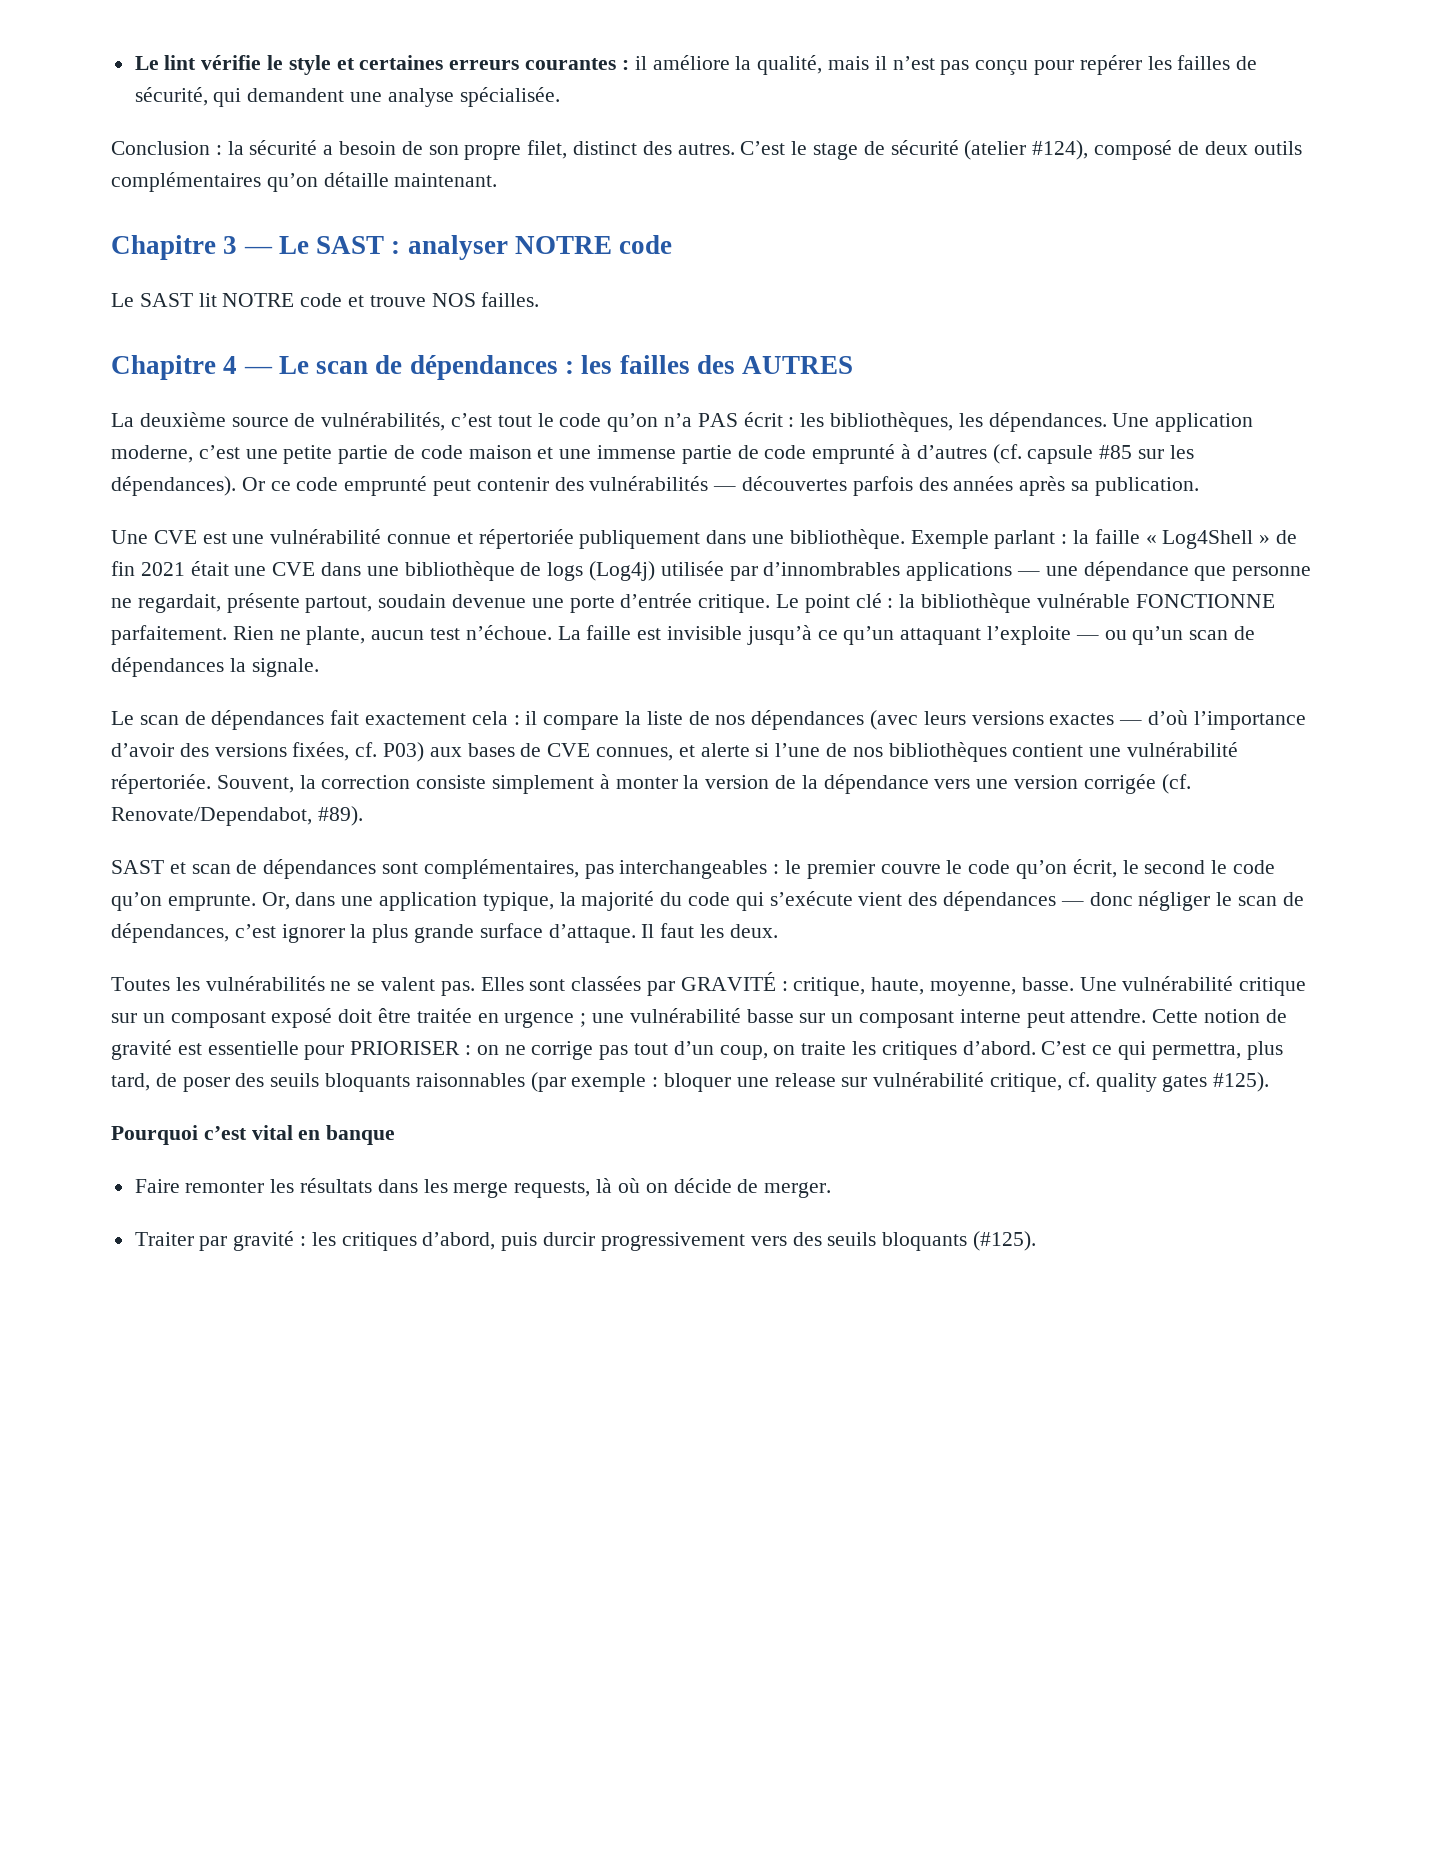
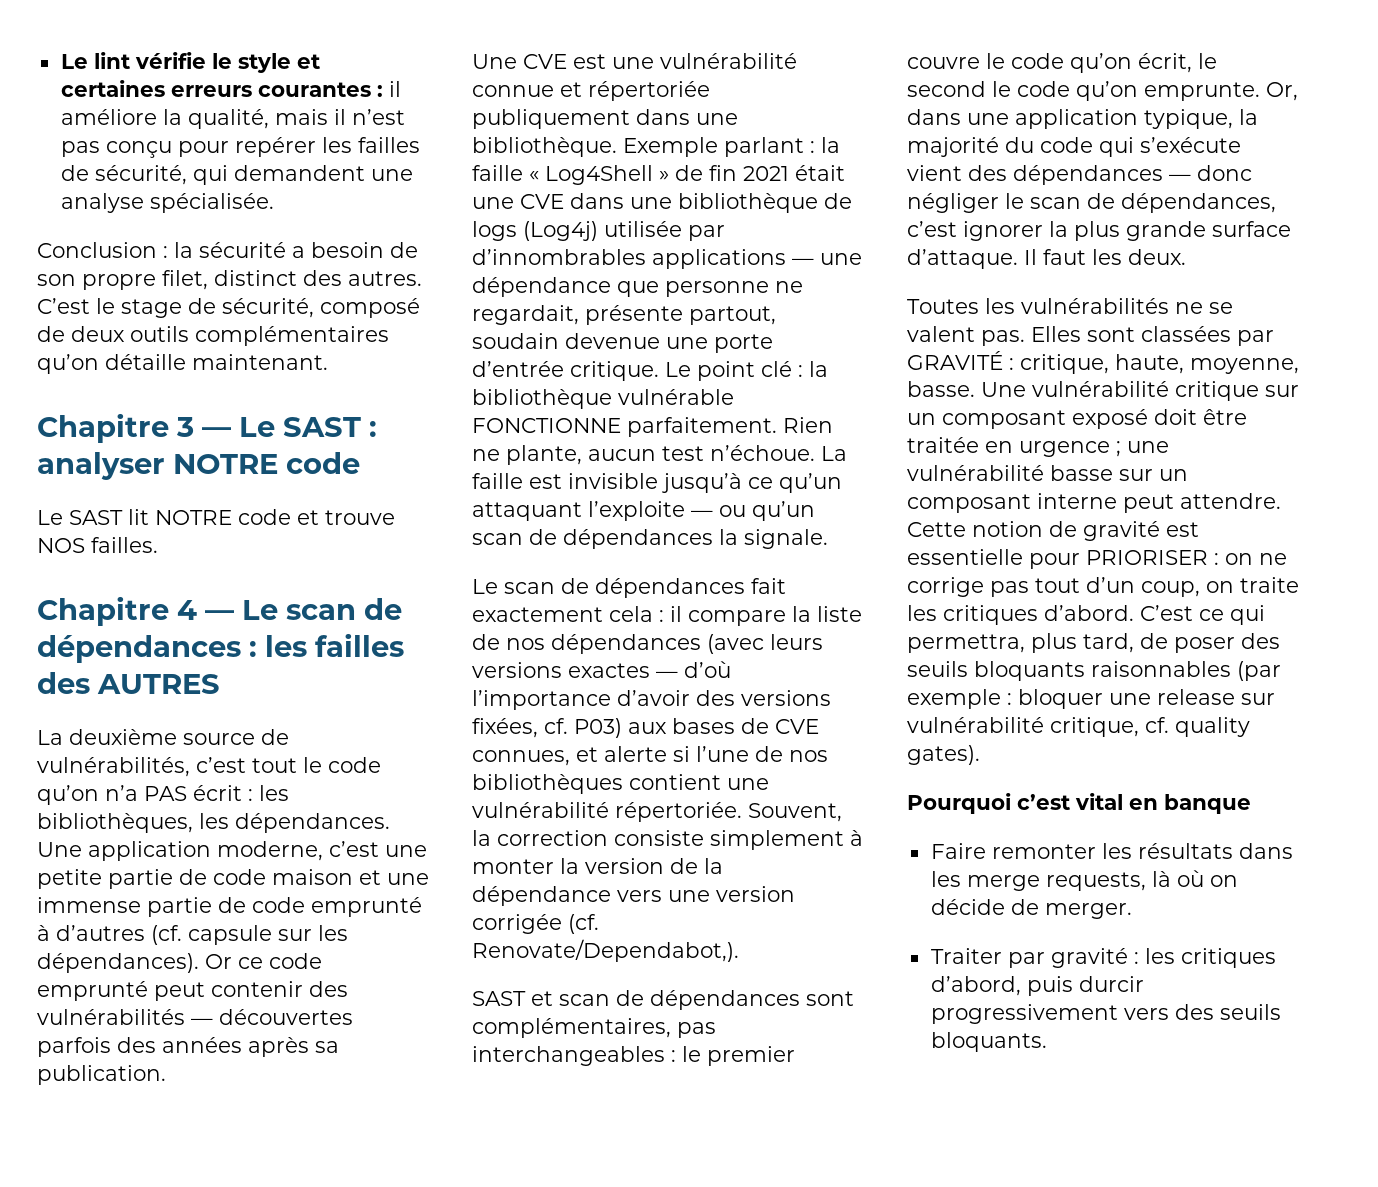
- C’est le stage de sécurité (atelier #124), composé de deux outils complémentaires qu’on détaille maintenant.
+ C’est le stage de sécurité, composé de deux outils complémentaires qu’on détaille maintenant.
- Une application moderne, c’est une petite partie de code maison et une immense partie de code emprunté à d’autres (cf. capsule #85 sur les dépendances).
+ Une application moderne, c’est une petite partie de code maison et une immense partie de code emprunté à d’autres (cf. capsule sur les dépendances).
- Souvent, la correction consiste simplement à monter la version de la dépendance vers une version corrigée (cf. Renovate/Dependabot, #89).
+ Souvent, la correction consiste simplement à monter la version de la dépendance vers une version corrigée (cf. Renovate/Dependabot,).
- C’est ce qui permettra, plus tard, de poser des seuils bloquants raisonnables (par exemple : bloquer une release sur vulnérabilité critique, cf. quality gates #125).
+ C’est ce qui permettra, plus tard, de poser des seuils bloquants raisonnables (par exemple : bloquer une release sur vulnérabilité critique, cf. quality gates).
- Traiter par gravité : les critiques d’abord, puis durcir progressivement vers des seuils bloquants (#125).
+ Traiter par gravité : les critiques d’abord, puis durcir progressivement vers des seuils bloquants.

